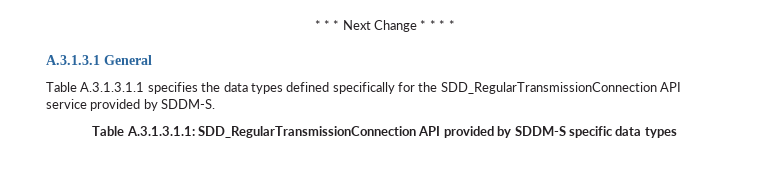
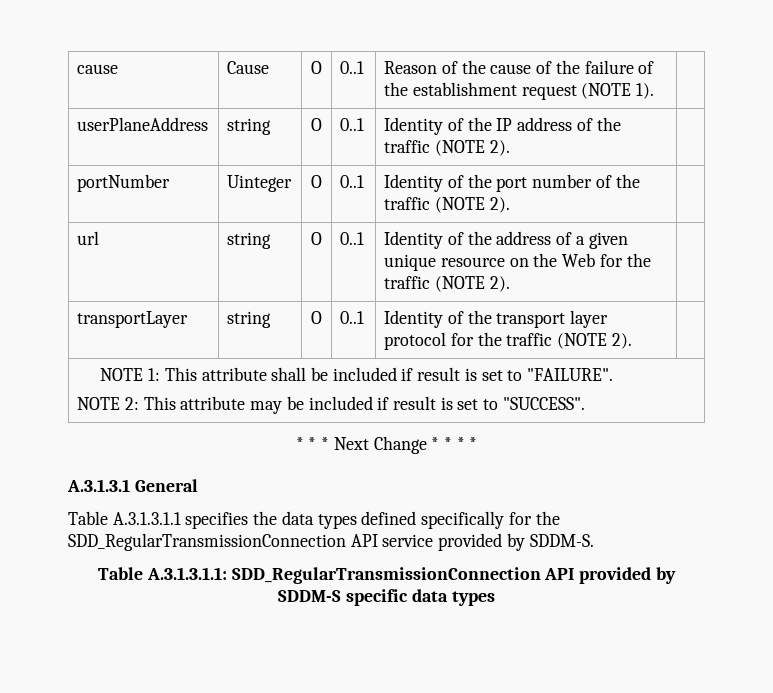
+ cause | Cause | O | 0..1 | Reason of the cause of the failure of the establishment request (NOTE 1). |
+ userPlaneAddress | string | O | 0..1 | Identity of the IP address of the traffic (NOTE 2). |
+ portNumber | Uinteger | O | 0..1 | Identity of the port number of the traffic (NOTE 2). |
+ url | string | O | 0..1 | Identity of the address of a given unique resource on the Web for the traffic (NOTE 2). |
+ transportLayer | string | O | 0..1 | Identity of the transport layer protocol for the traffic (NOTE 2). |
+ NOTE 1: This attribute shall be included if result is set to "FAILURE".
+ NOTE 2: This attribute may be included if result is set to "SUCCESS".

